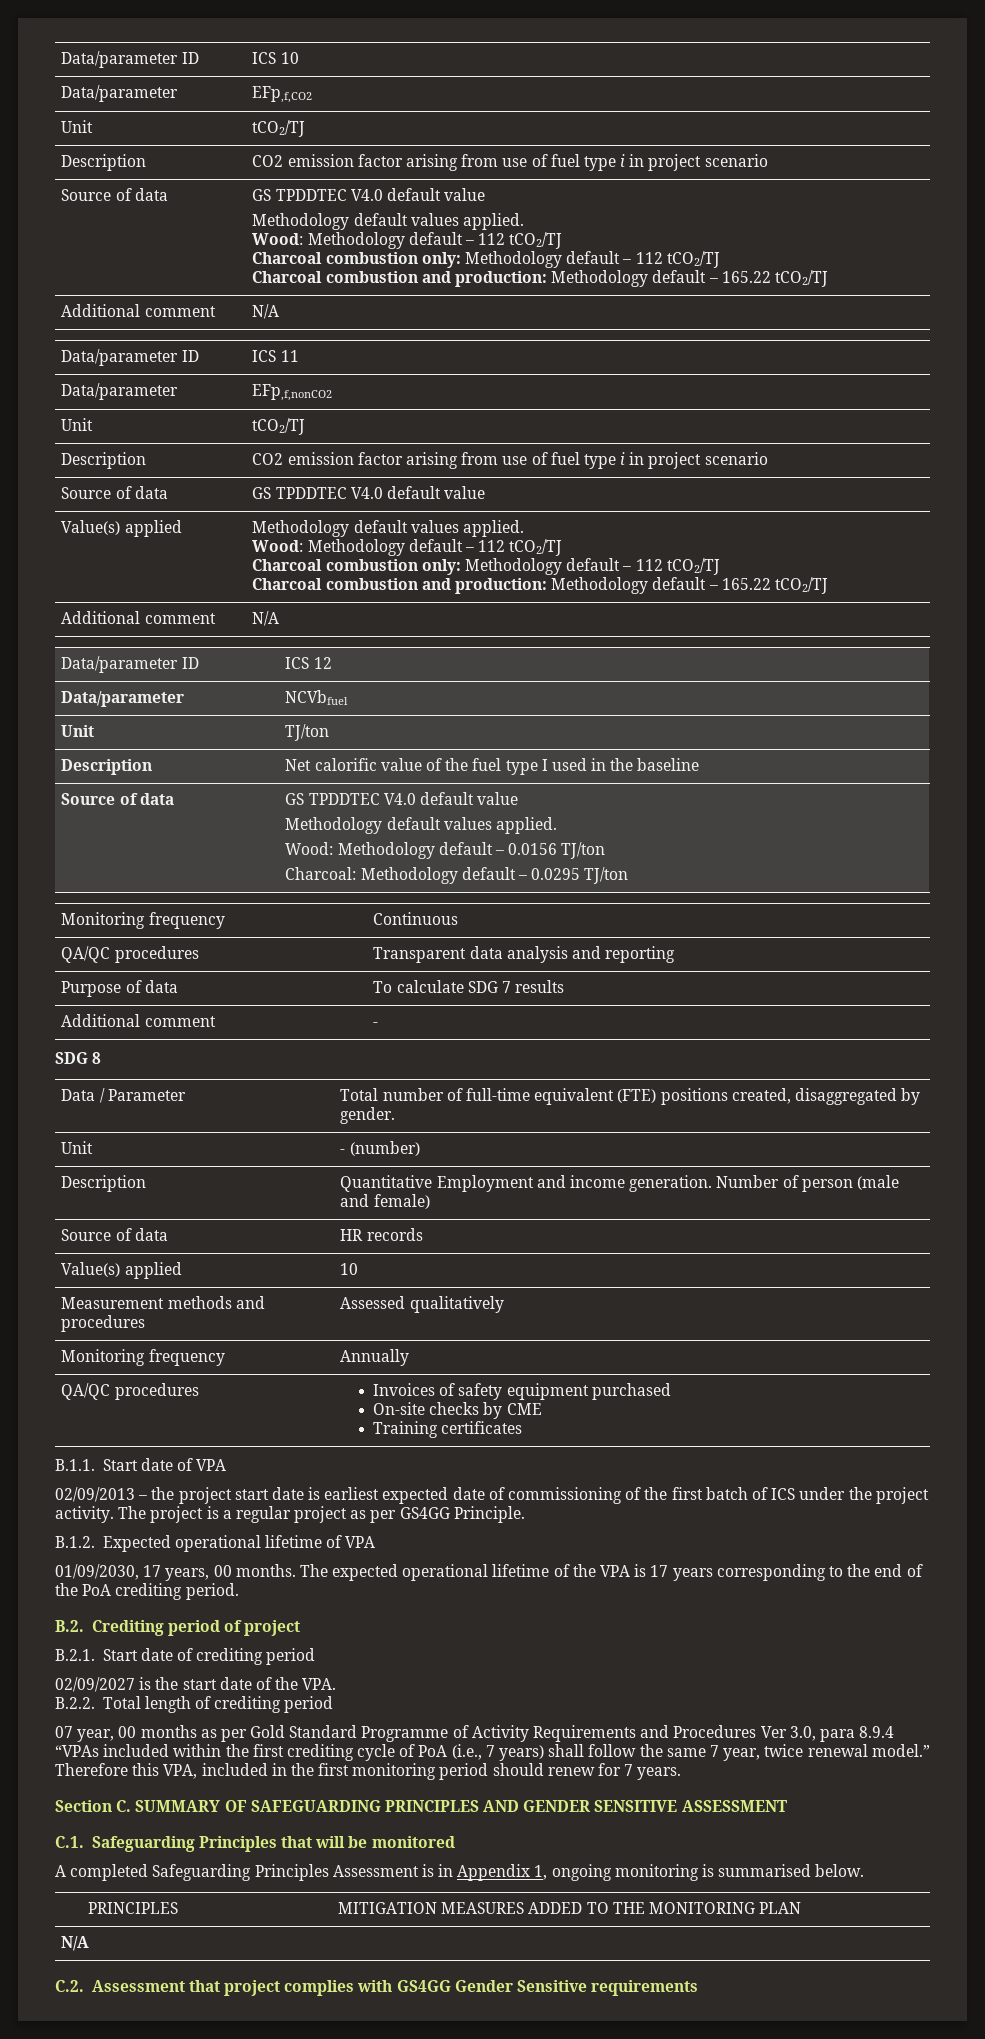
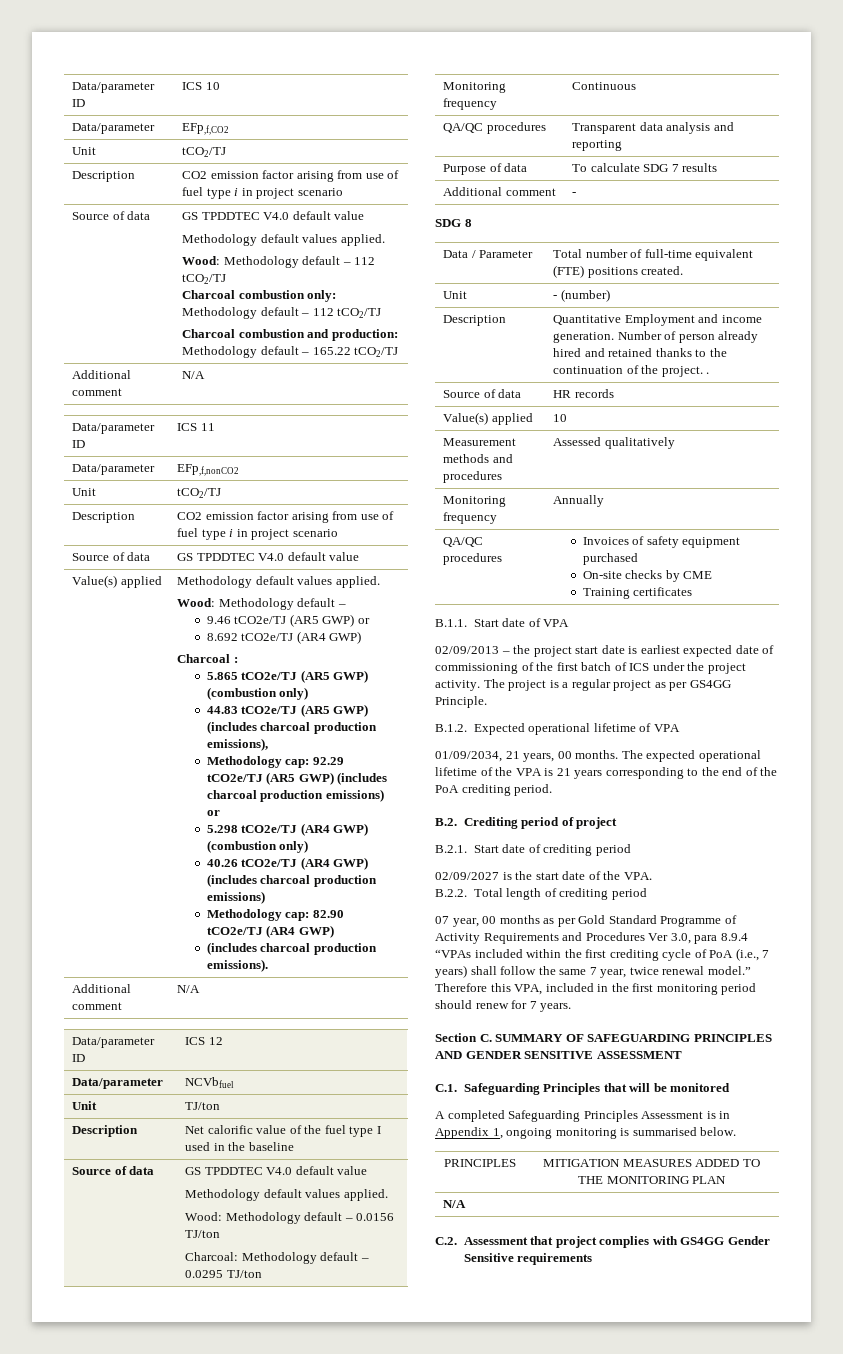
  Value(s) applied | Methodology default values applied.
- Wood: Methodology default – 112 tCO2/TJ
- Charcoal combustion only: Methodology default – 112 tCO2/TJ
- Charcoal combustion and production: Methodology default – 165.22 tCO2/TJ
+ Wood: Methodology default –
+ 9.46 tCO2e/TJ (AR5 GWP) or
+ 8.692 tCO2e/TJ (AR4 GWP)
+ Charcoal :
+ 5.865 tCO2e/TJ (AR5 GWP) (combustion only)
+ 44.83 tCO2e/TJ (AR5 GWP) (includes charcoal production emissions),
+ Methodology cap: 92.29 tCO2e/TJ (AR5 GWP) (includes charcoal production emissions) or
+ 5.298 tCO2e/TJ (AR4 GWP) (combustion only)
+ 40.26 tCO2e/TJ (AR4 GWP) (includes charcoal production emissions)
+ Methodology cap: 82.90 tCO2e/TJ (AR4 GWP)
+ (includes charcoal production emissions).
- Data / Parameter | Total number of full-time equivalent (FTE) positions created, disaggregated by gender.
+ Data / Parameter | Total number of full-time equivalent (FTE) positions created.
- Description | Quantitative Employment and income generation. Number of person (male and female)
+ Description | Quantitative Employment and income generation. Number of person already hired and retained thanks to the continuation of the project. .
- 01/09/2030, 17 years, 00 months.
+ 01/09/2034, 21 years, 00 months.
- The expected operational lifetime of the VPA is 17 years corresponding to the end of the PoA crediting period.
+ The expected operational lifetime of the VPA is 21 years corresponding to the end of the PoA crediting period.

